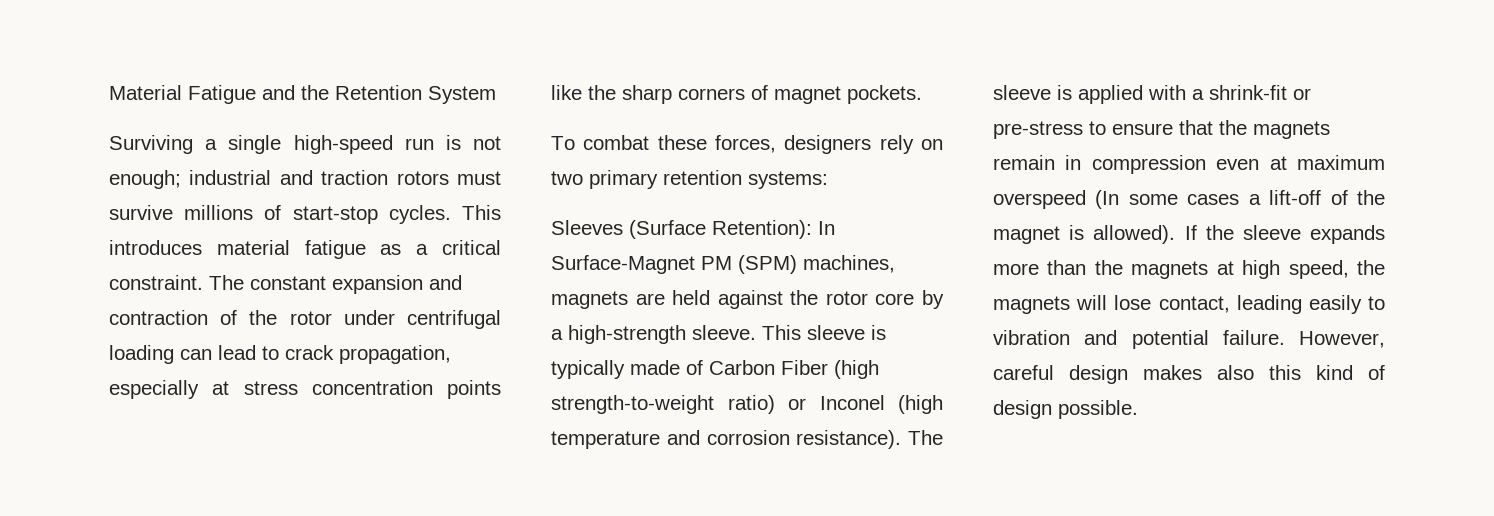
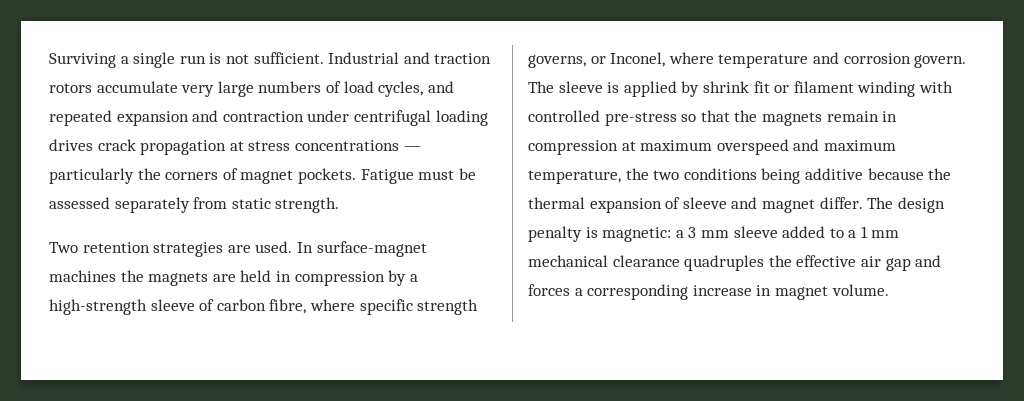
- Material Fatigue and the Retention System
- Surviving a single high-speed run is not enough; industrial and traction rotors must survive millions of start-stop cycles. This introduces material fatigue as a critical constraint. The constant expansion and contraction of the rotor under centrifugal loading can lead to crack propagation, especially at stress concentration points like the sharp corners of magnet pockets.
- To combat these forces, designers rely on two primary retention systems:
- Sleeves (Surface Retention): In Surface-Magnet PM (SPM) machines, magnets are held against the rotor core by a high-strength sleeve. This sleeve is typically made of Carbon Fiber (high strength-to-weight ratio) or Inconel (high temperature and corrosion resistance).
+ Surviving a single run is not sufficient. Industrial and traction rotors accumulate very large numbers of load cycles, and repeated expansion and contraction under centrifugal loading drives crack propagation at stress concentrations — particularly the corners of magnet pockets. Fatigue must be assessed separately from static strength.
+ Two retention strategies are used. In surface-magnet machines the magnets are held in compression by a high-strength sleeve of carbon fibre, where specific strength governs, or Inconel, where temperature and corrosion govern.
- The sleeve is applied with a shrink-fit or pre-stress to ensure that the magnets remain in compression even at maximum overspeed (In some cases a lift-off of the magnet is allowed). If the sleeve expands more than the magnets at high speed, the magnets will lose contact, leading easily to vibration and potential failure. However, careful design makes also this kind of design possible.
+ The sleeve is applied by shrink fit or filament winding with controlled pre-stress so that the magnets remain in compression at maximum overspeed and maximum temperature, the two conditions being additive because the thermal expansion of sleeve and magnet differ. The design penalty is magnetic: a 3 mm sleeve added to a 1 mm mechanical clearance quadruples the effective air gap and forces a corresponding increase in magnet volume.

